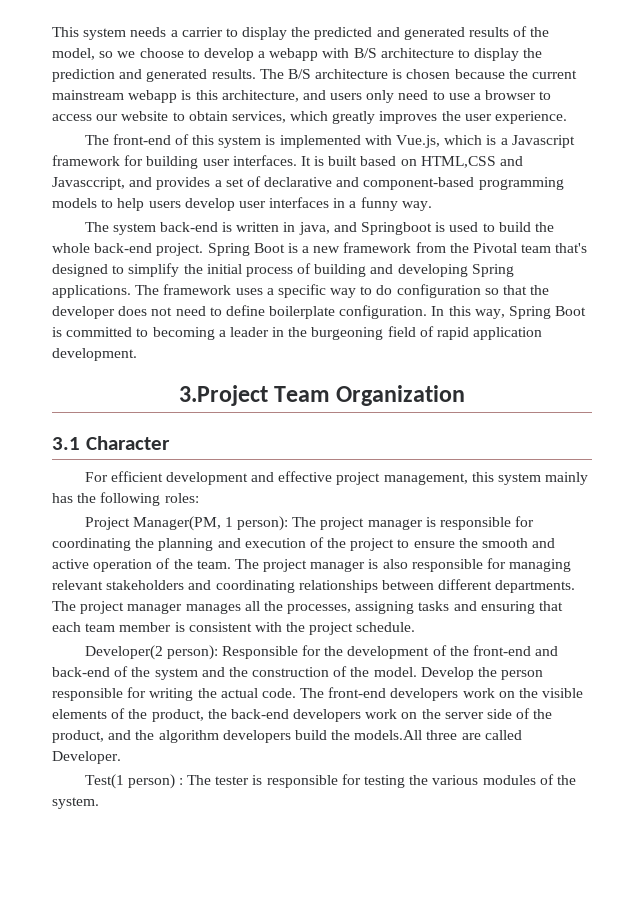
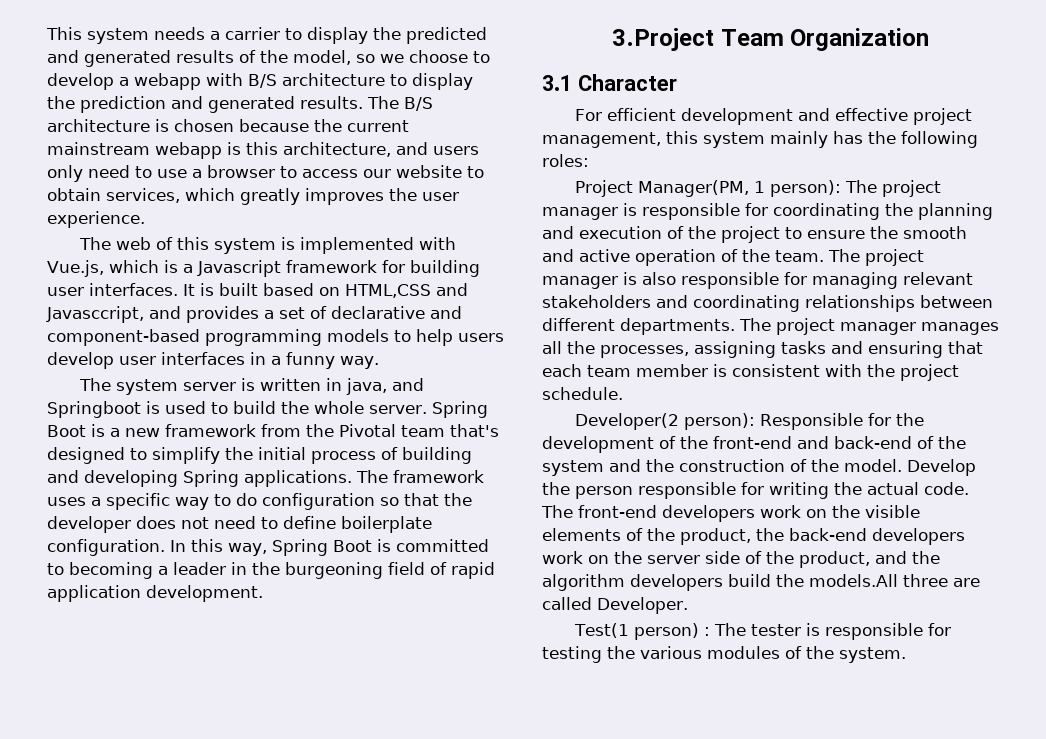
- The front-end of this system is implemented with Vue.js, which is a Javascript framework for building user interfaces.
+ The web of this system is implemented with Vue.js, which is a Javascript framework for building user interfaces.
- The system back-end is written in java, and Springboot is used to build the whole back-end project.
+ The system server is written in java, and Springboot is used to build the whole server.

